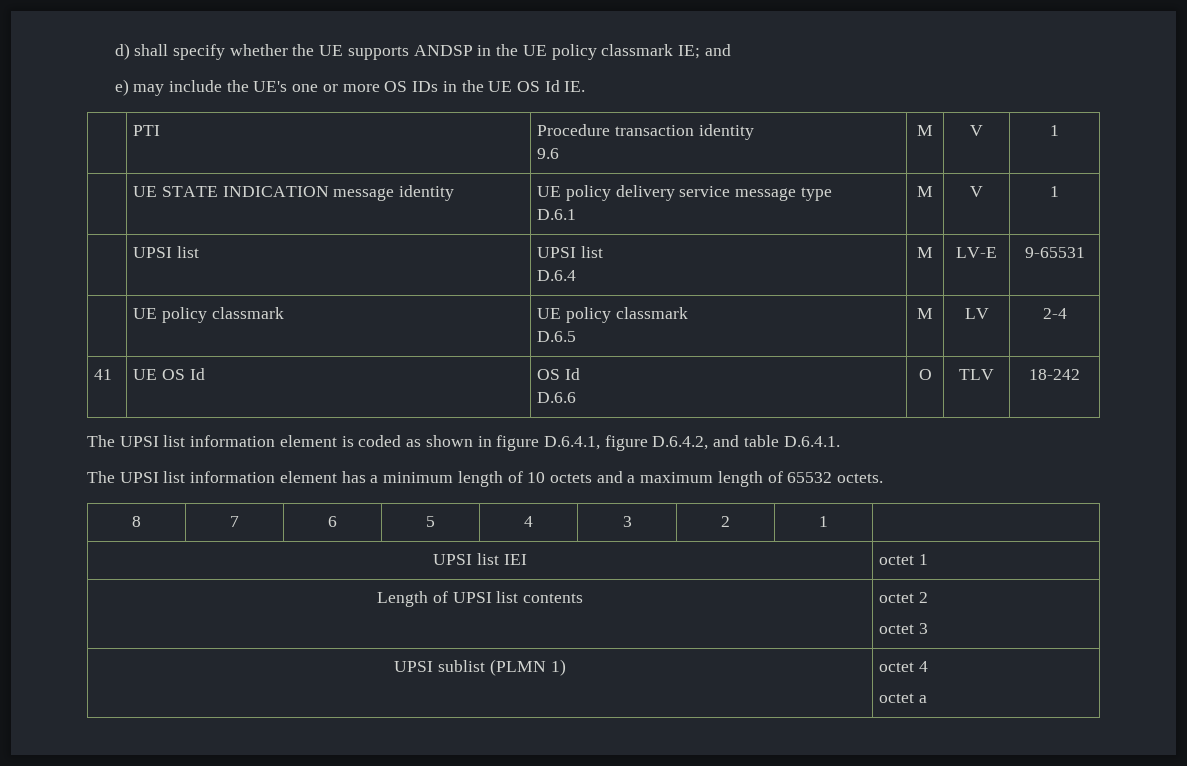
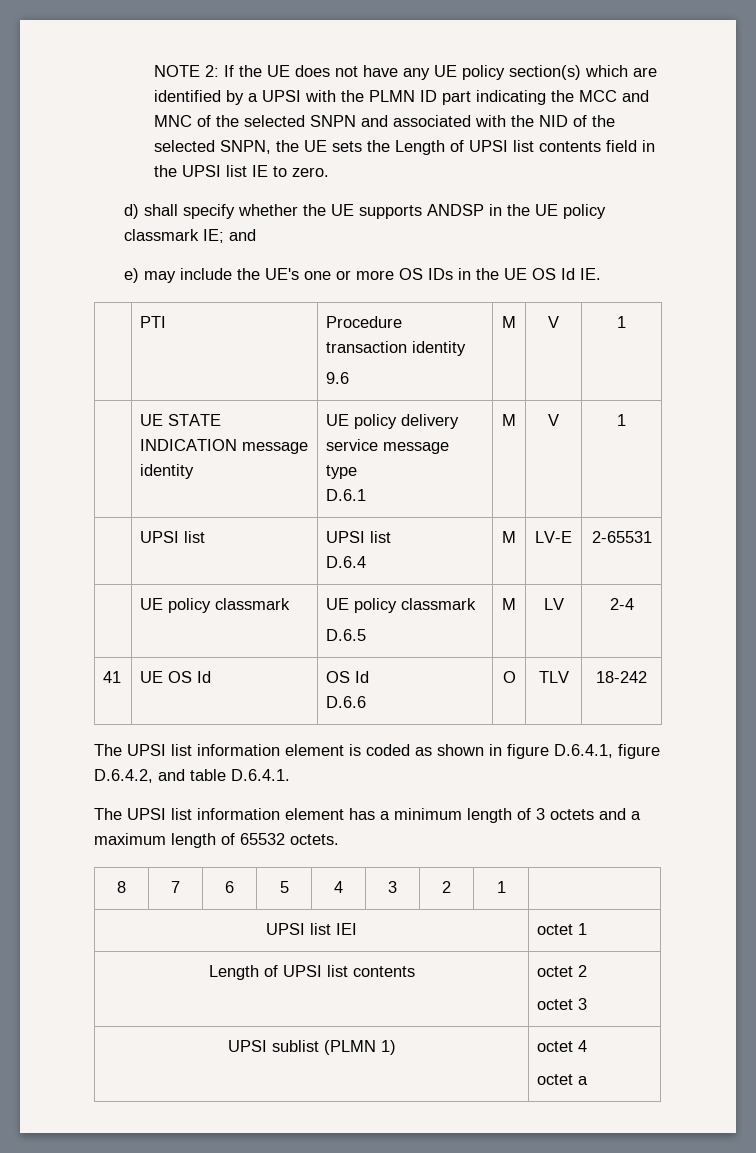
+ NOTE 2: If the UE does not have any UE policy section(s) which are identified by a UPSI with the PLMN ID part indicating the MCC and MNC of the selected SNPN and associated with the NID of the selected SNPN, the UE sets the Length of UPSI list contents field in the UPSI list IE to zero.
  | UPSI list | UPSI list
- D.6.4 | M | LV-E | 9-65531
+ D.6.4 | M | LV-E | 2-65531
- The UPSI list information element has a minimum length of 10 octets and a maximum length of 65532 octets.
+ The UPSI list information element has a minimum length of 3 octets and a maximum length of 65532 octets.

